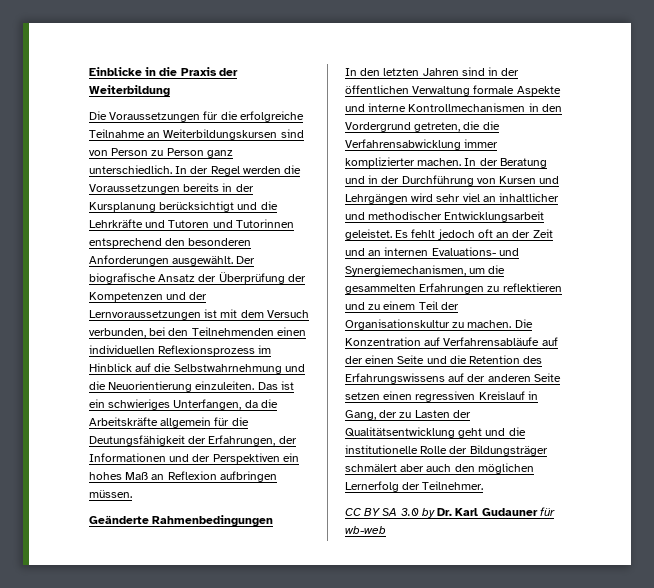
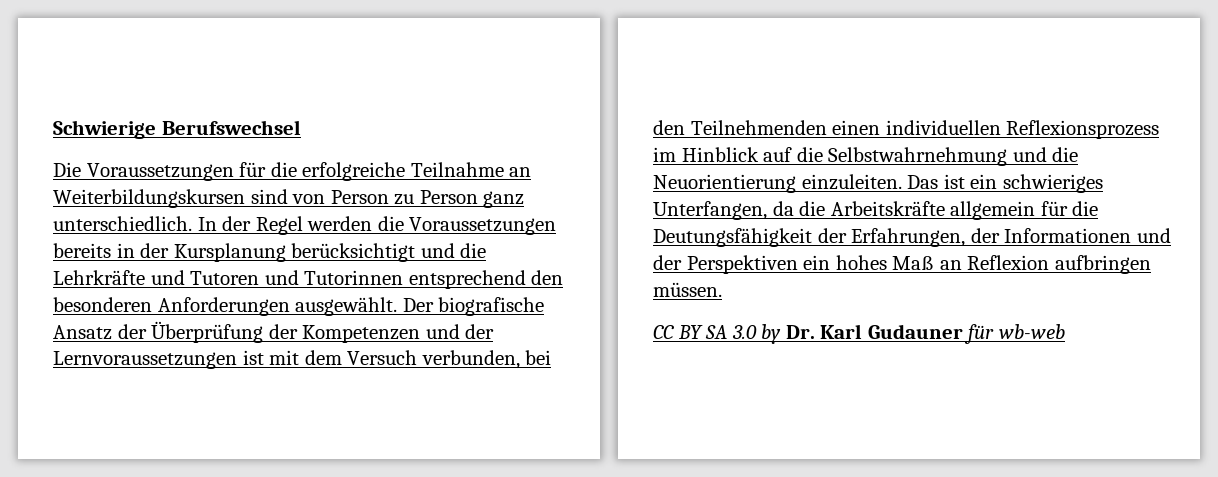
- Einblicke in die Praxis der Weiterbildung
+ Schwierige Berufswechsel
- Geänderte Rahmenbedingungen
- In den letzten Jahren sind in der öffentlichen Verwaltung formale Aspekte und interne Kontrollmechanismen in den Vordergrund getreten, die die Verfahrensabwicklung immer komplizierter machen. In der Beratung und in der Durchführung von Kursen und Lehrgängen wird sehr viel an inhaltlicher und methodischer Entwicklungsarbeit geleistet. Es fehlt jedoch oft an der Zeit und an internen Evaluations- und Synergiemechanismen, um die gesammelten Erfahrungen zu reflektieren und zu einem Teil der Organisationskultur zu machen. Die Konzentration auf Verfahrensabläufe auf der einen Seite und die Retention des Erfahrungswissens auf der anderen Seite setzen einen regressiven Kreislauf in Gang, der zu Lasten der Qualitätsentwicklung geht und die institutionelle Rolle der Bildungsträger schmälert aber auch den möglichen Lernerfolg der Teilnehmer.

